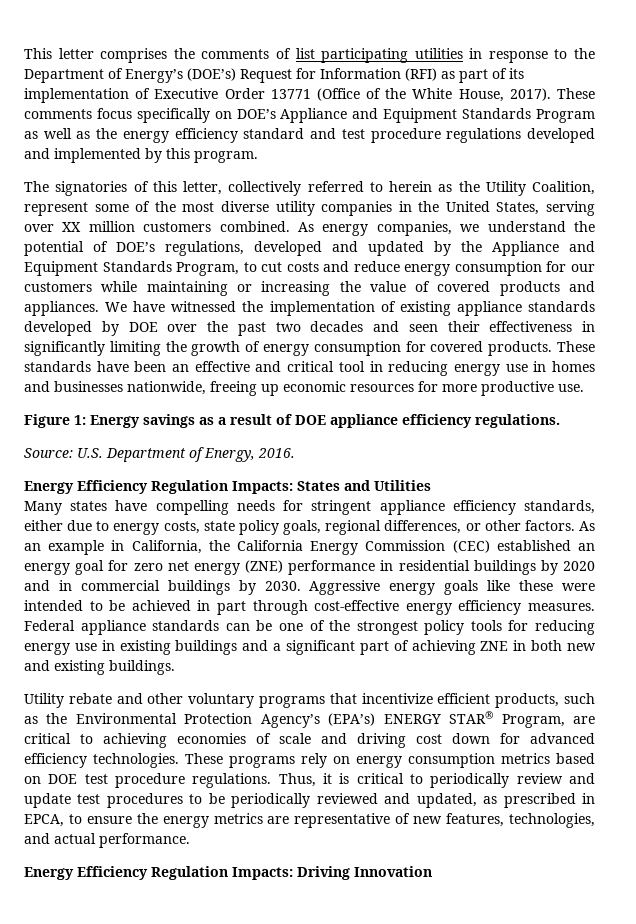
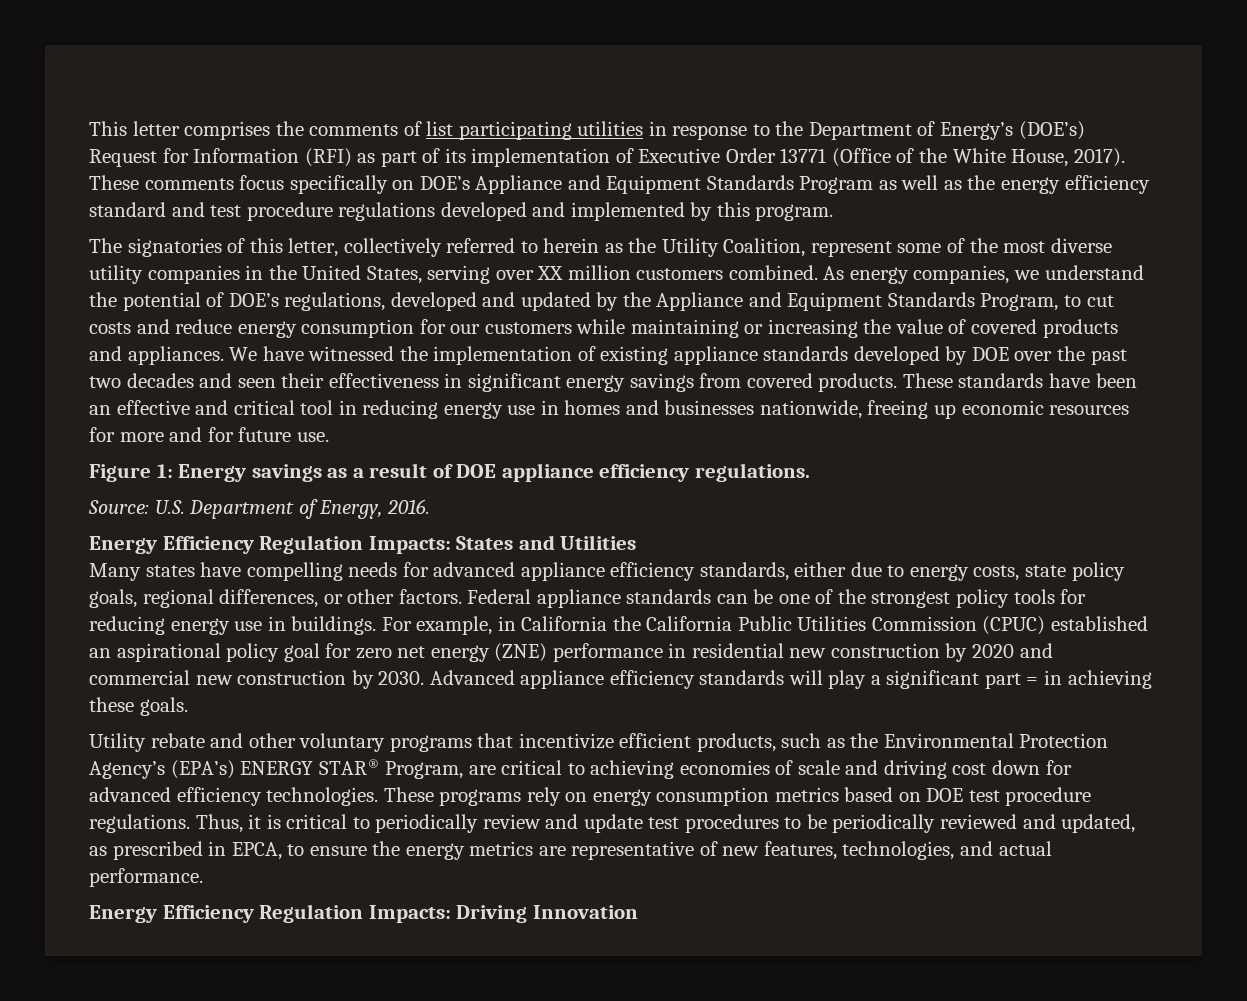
- We have witnessed the implementation of existing appliance standards developed by DOE over the past two decades and seen their effectiveness in significantly limiting the growth of energy consumption for covered products.
+ We have witnessed the implementation of existing appliance standards developed by DOE over the past two decades and seen their effectiveness in significant energy savings from covered products.
- These standards have been an effective and critical tool in reducing energy use in homes and businesses nationwide, freeing up economic resources for more productive use.
+ These standards have been an effective and critical tool in reducing energy use in homes and businesses nationwide, freeing up economic resources for more and for future use.
- Many states have compelling needs for stringent appliance efficiency standards, either due to energy costs, state policy goals, regional differences, or other factors.
+ Many states have compelling needs for advanced appliance efficiency standards, either due to energy costs, state policy goals, regional differences, or other factors.
- As an example in California, the California Energy Commission (CEC) established an energy goal for zero net energy (ZNE) performance in residential buildings by 2020 and in commercial buildings by 2030. Aggressive energy goals like these were intended to be achieved in part through cost-effective energy efficiency measures.
- Federal appliance standards can be one of the strongest policy tools for reducing energy use in existing buildings and a significant part of achieving ZNE in both new and existing buildings.
+ Federal appliance standards can be one of the strongest policy tools for reducing energy use in buildings. For example, in California the California Public Utilities Commission (CPUC) established an aspirational policy goal for zero net energy (ZNE) performance in residential new construction by 2020 and commercial new construction by 2030. Advanced appliance efficiency standards will play a significant part = in achieving these goals.

